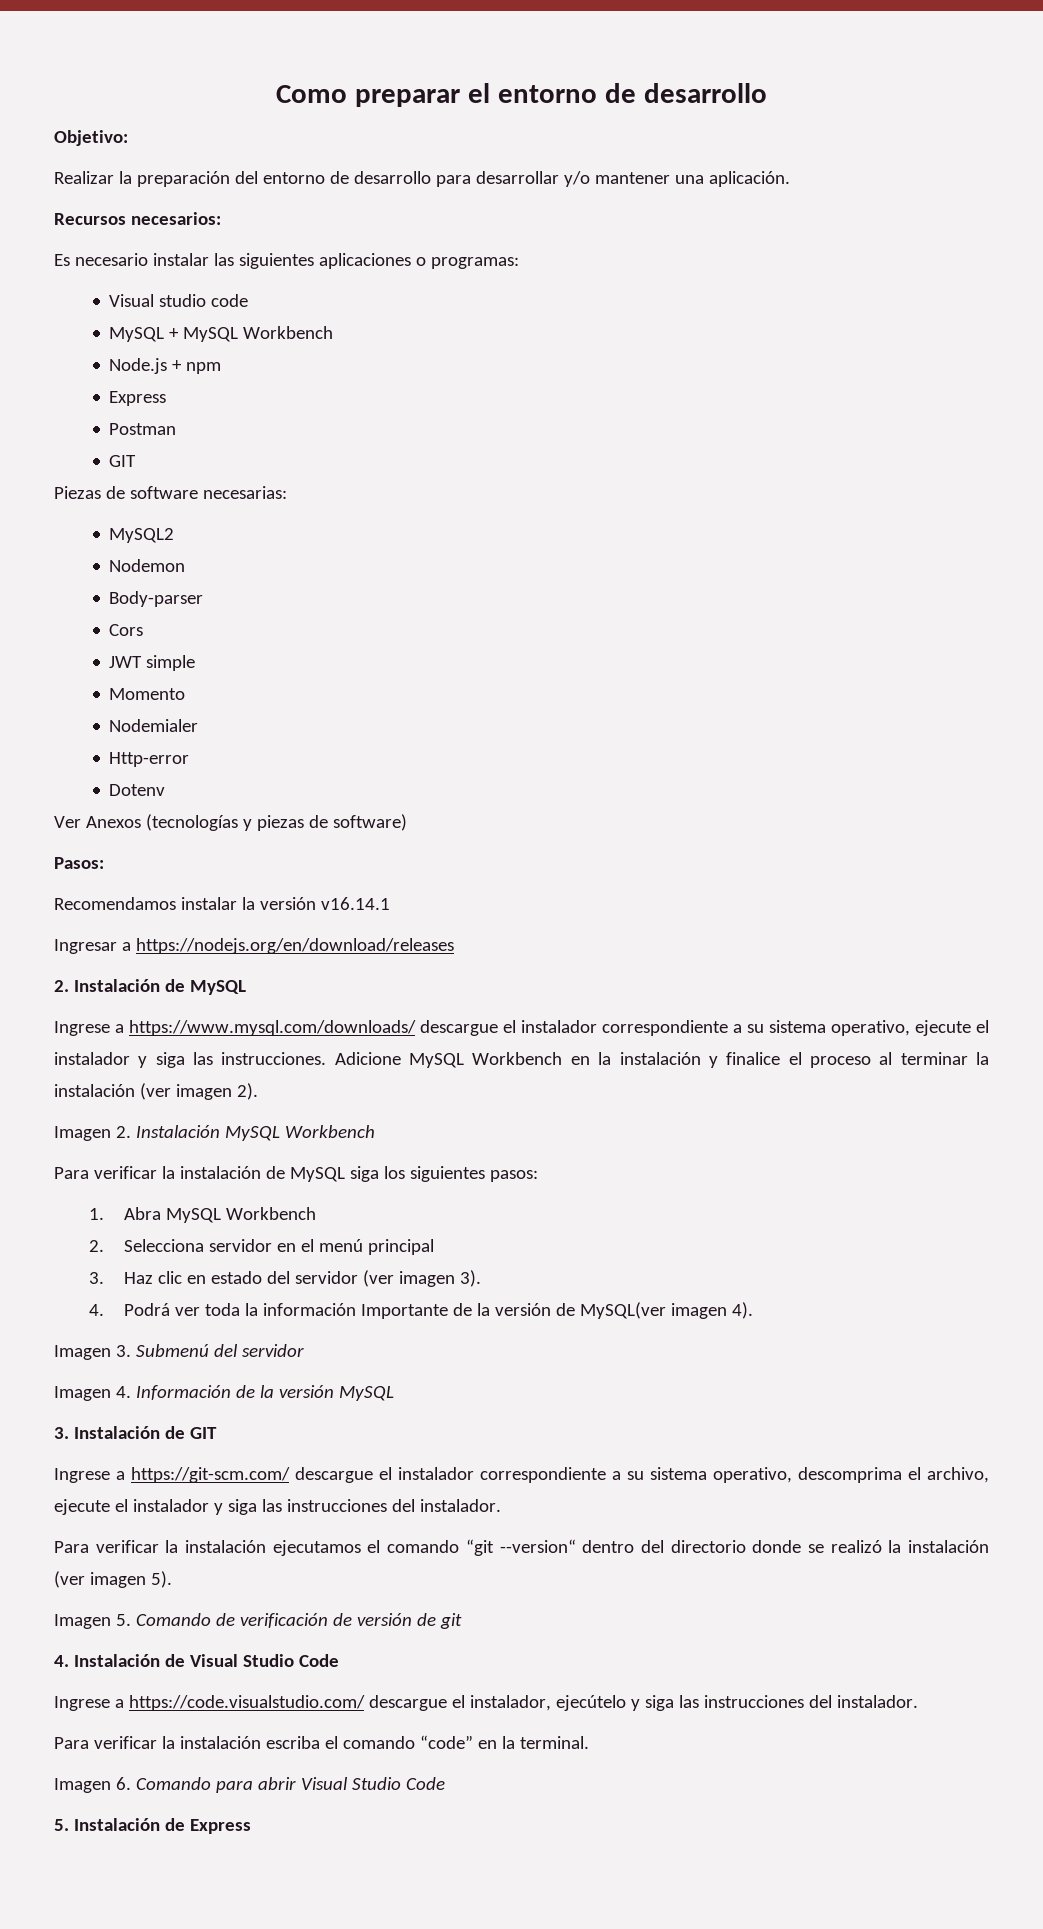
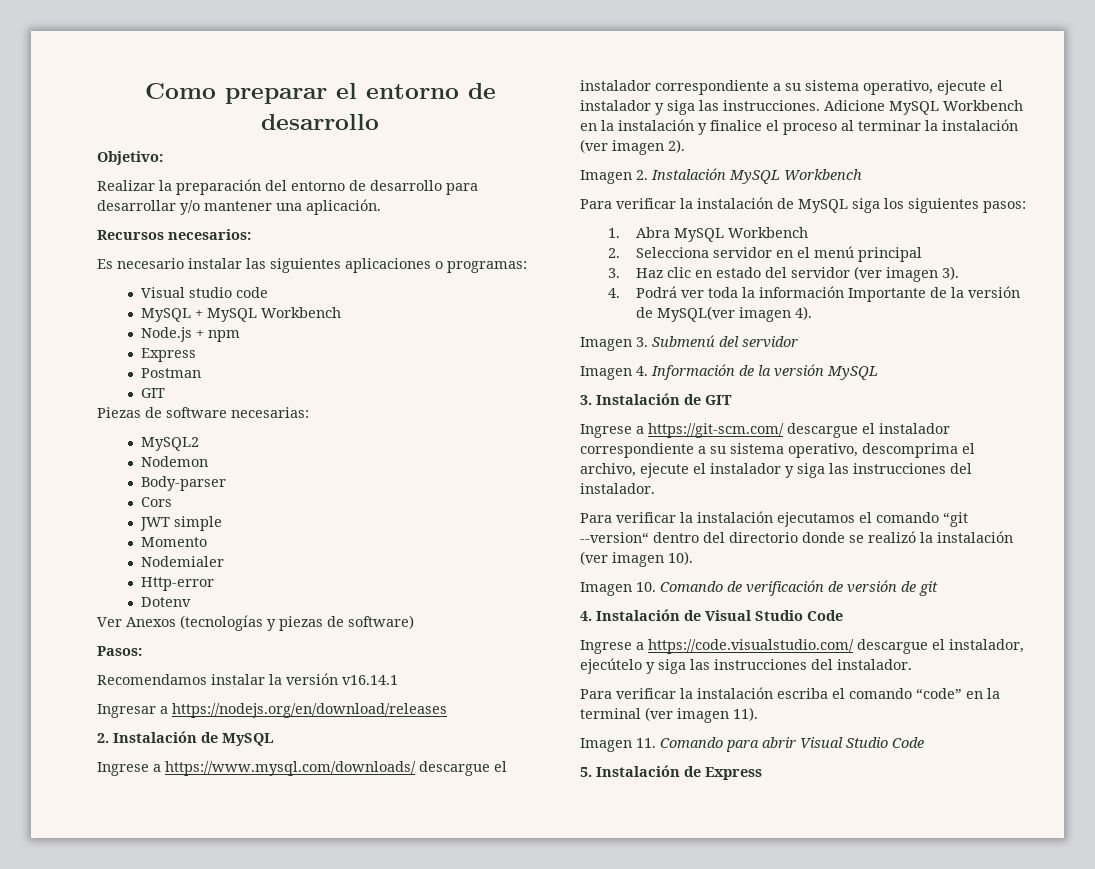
- Para verificar la instalación ejecutamos el comando “git --version“ dentro del directorio donde se realizó la instalación (ver imagen 5).
- Imagen 5. Comando de verificación de versión de git
+ Para verificar la instalación ejecutamos el comando “git --version“ dentro del directorio donde se realizó la instalación (ver imagen 10).
+ Imagen 10. Comando de verificación de versión de git
- Para verificar la instalación escriba el comando “code” en la terminal.
- Imagen 6. Comando para abrir Visual Studio Code
+ Para verificar la instalación escriba el comando “code” en la terminal (ver imagen 11).
+ Imagen 11. Comando para abrir Visual Studio Code

